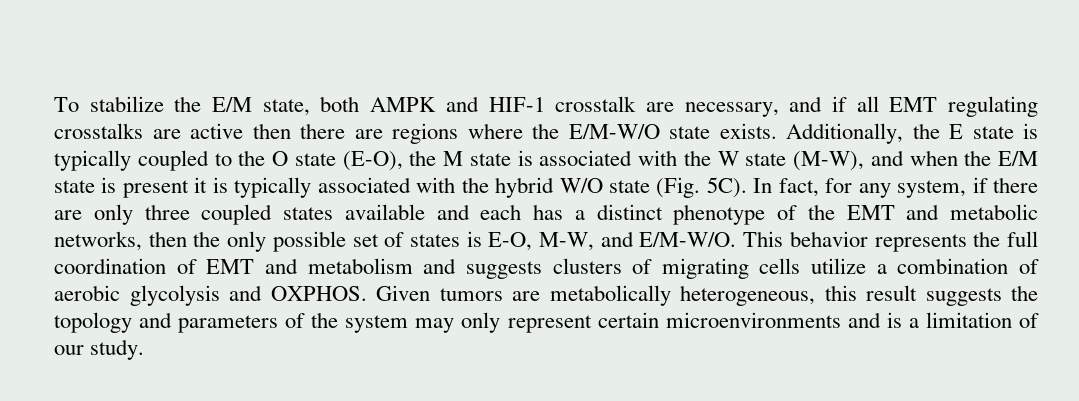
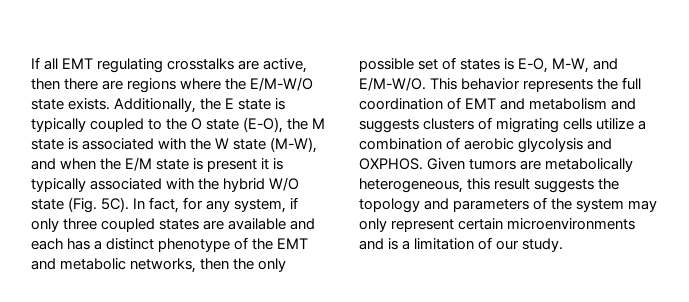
- To stabilize the E/M state, both AMPK and HIF-1 crosstalk are necessary, and if all EMT regulating crosstalks are active then there are regions where the E/M-W/O state exists.
+ If all EMT regulating crosstalks are active, then there are regions where the E/M-W/O state exists.
- In fact, for any system, if there are only three coupled states available and each has a distinct phenotype of the EMT and metabolic networks, then the only possible set of states is E-O, M-W, and E/M-W/O.
+ In fact, for any system, if only three coupled states are available and each has a distinct phenotype of the EMT and metabolic networks, then the only possible set of states is E-O, M-W, and E/M-W/O.

